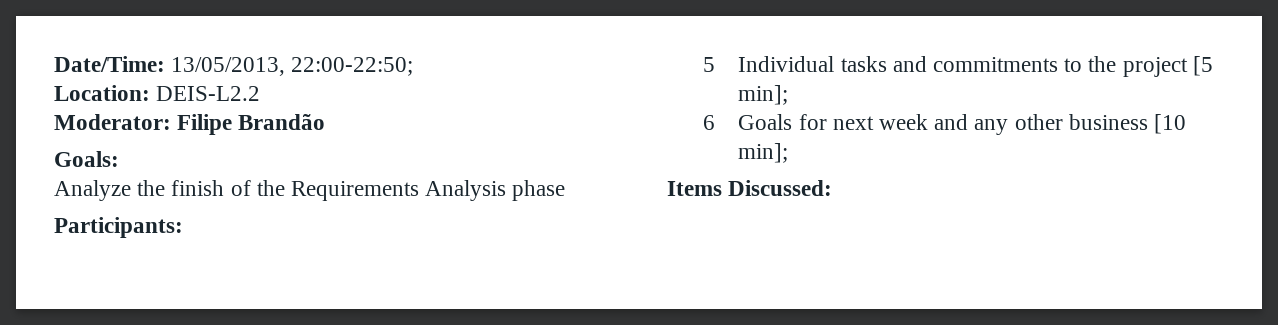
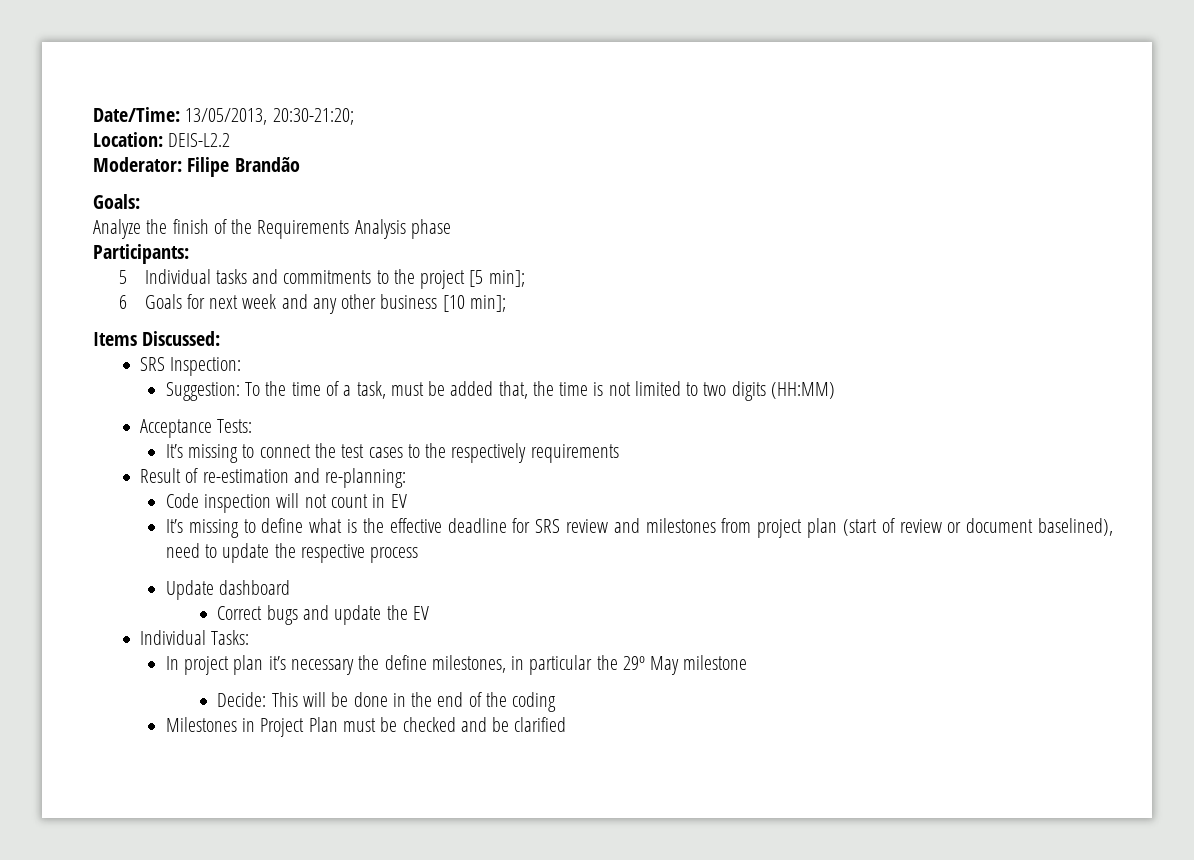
- Date/Time: 13/05/2013, 22:00-22:50;
+ Date/Time: 13/05/2013, 20:30-21:20;
+ SRS Inspection:
+ Suggestion: To the time of a task, must be added that, the time is not limited to two digits (HH:MM)
+ Acceptance Tests:
+ It’s missing to connect the test cases to the respectively requirements
+ Result of re-estimation and re-planning:
+ Code inspection will not count in EV
+ It’s missing to define what is the effective deadline for SRS review and milestones from project plan (start of review or document baselined), need to update the respective process
+ Update dashboard
+ Correct bugs and update the EV
+ Individual Tasks:
+ In project plan it’s necessary the define milestones, in particular the 29º May milestone
+ Decide: This will be done in the end of the coding
+ Milestones in Project Plan must be checked and be clarified

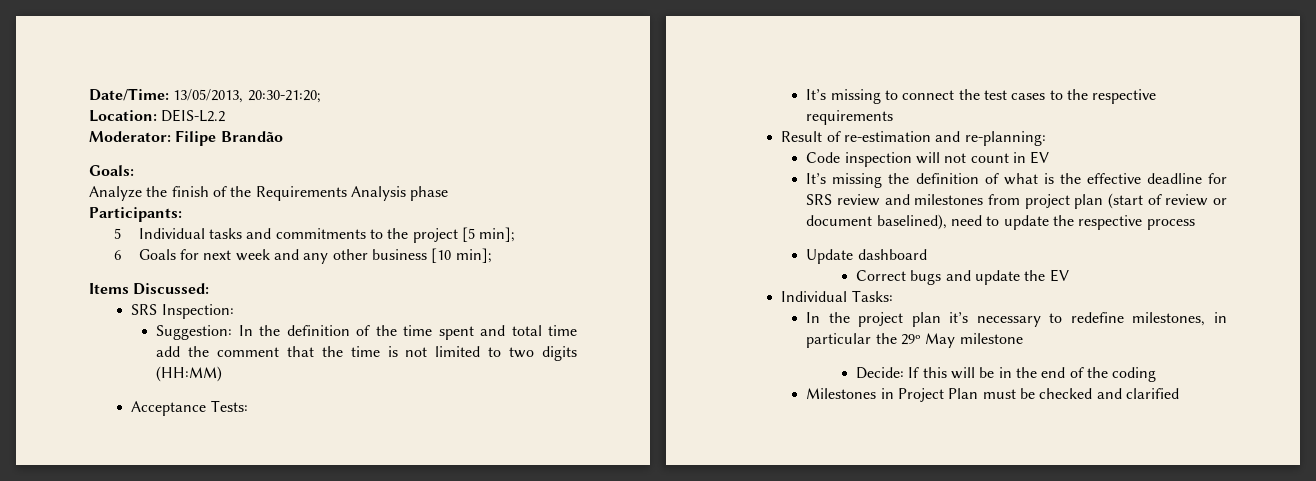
- Suggestion: To the time of a task, must be added that, the time is not limited to two digits (HH:MM)
+ Suggestion: In the definition of the time spent and total time add the comment that the time is not limited to two digits (HH:MM)
- It’s missing to connect the test cases to the respectively requirements
+ It’s missing to connect the test cases to the respective requirements
- It’s missing to define what is the effective deadline for SRS review and milestones from project plan (start of review or document baselined), need to update the respective process
+ It’s missing the definition of what is the effective deadline for SRS review and milestones from project plan (start of review or document baselined), need to update the respective process
- In project plan it’s necessary the define milestones, in particular the 29º May milestone
+ In the project plan it’s necessary to redefine milestones, in particular the 29º May milestone
- Decide: This will be done in the end of the coding
+ Decide: If this will be in the end of the coding
- Milestones in Project Plan must be checked and be clarified
+ Milestones in Project Plan must be checked and clarified

